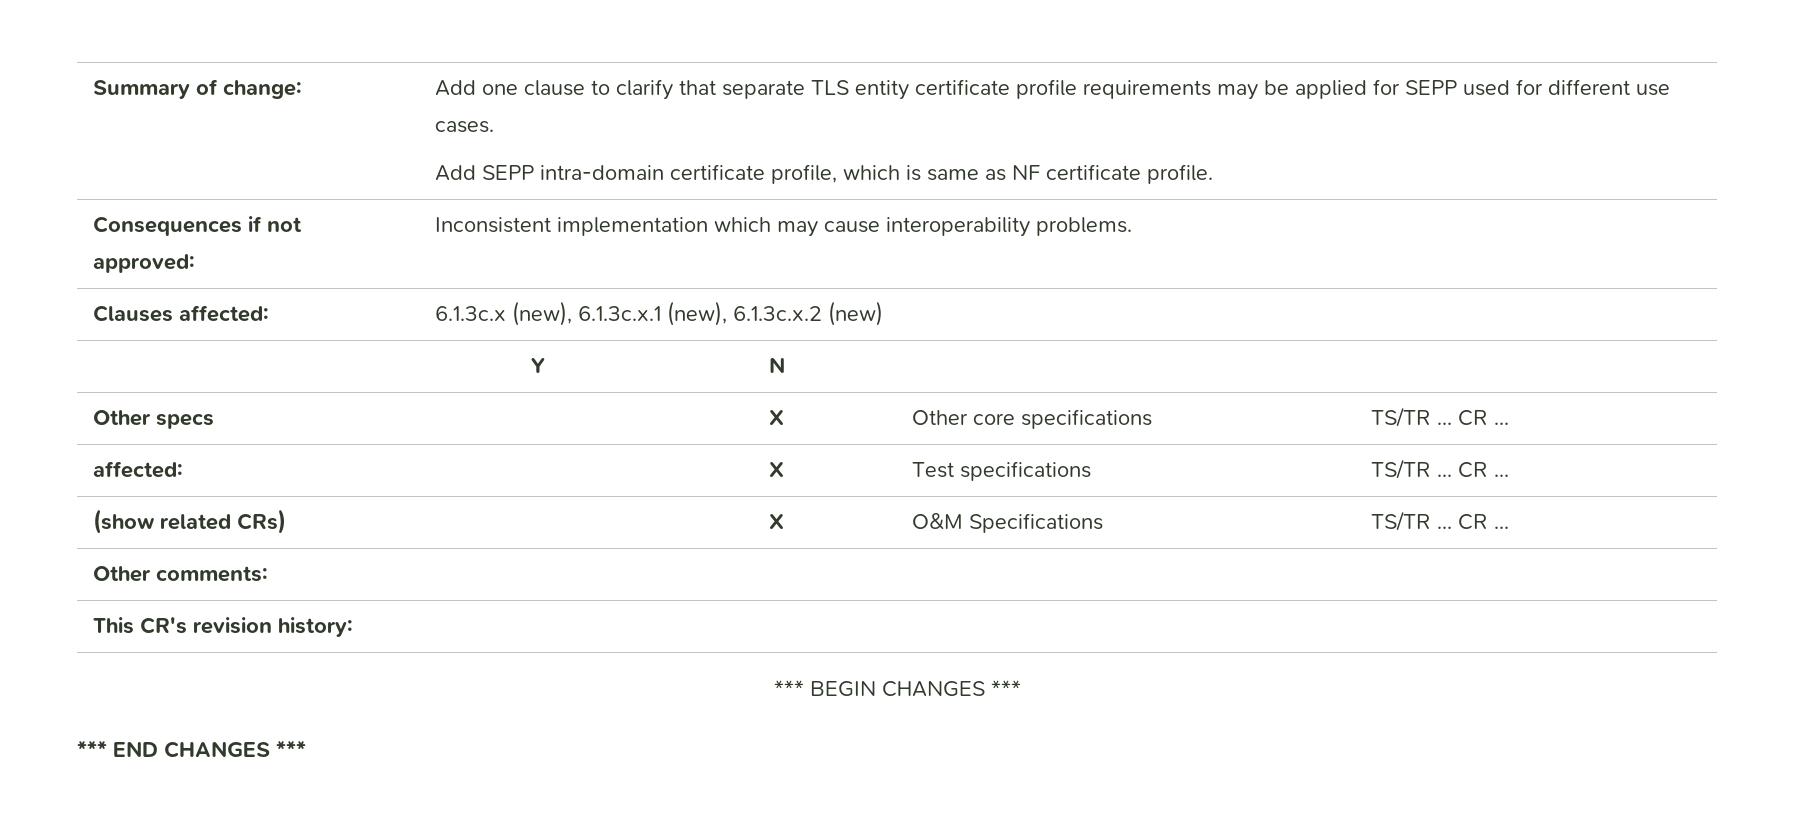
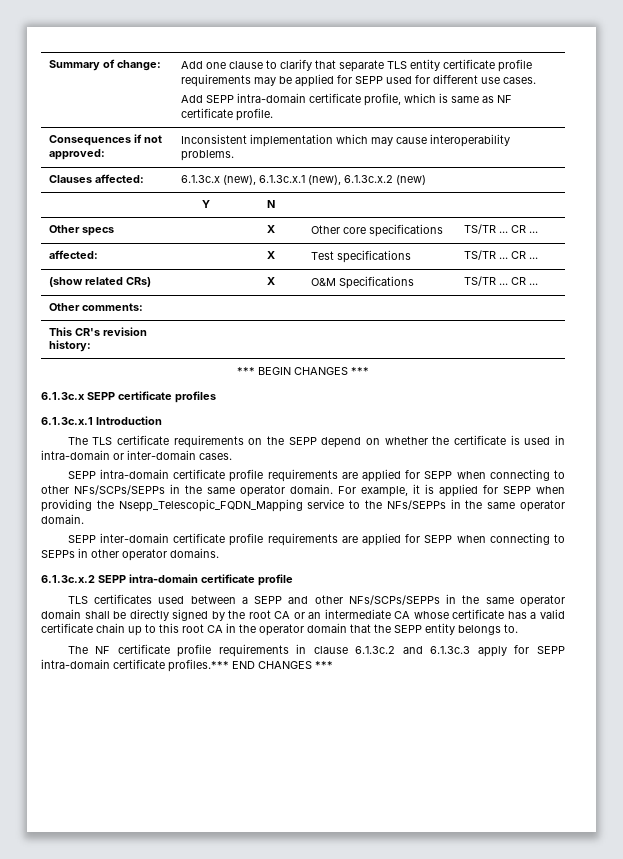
- *** END CHANGES ***
+ 6.1.3c.x SEPP certificate profiles
+ 6.1.3c.x.1 Introduction
+ The TLS certificate requirements on the SEPP depend on whether the certificate is used in intra-domain or inter-domain cases.
+ SEPP intra-domain certificate profile requirements are applied for SEPP when connecting to other NFs/SCPs/SEPPs in the same operator domain. For example, it is applied for SEPP when providing the Nsepp_Telescopic_FQDN_Mapping service to the NFs/SEPPs in the same operator domain.
+ SEPP inter-domain certificate profile requirements are applied for SEPP when connecting to SEPPs in other operator domains.
+ 6.1.3c.x.2 SEPP intra-domain certificate profile
+ TLS certificates used between a SEPP and other NFs/SCPs/SEPPs in the same operator domain shall be directly signed by the root CA or an intermediate CA whose certificate has a valid certificate chain up to this root CA in the operator domain that the SEPP entity belongs to.
+ The NF certificate profile requirements in clause 6.1.3c.2 and 6.1.3c.3 apply for SEPP intra-domain certificate profiles.*** END CHANGES ***

